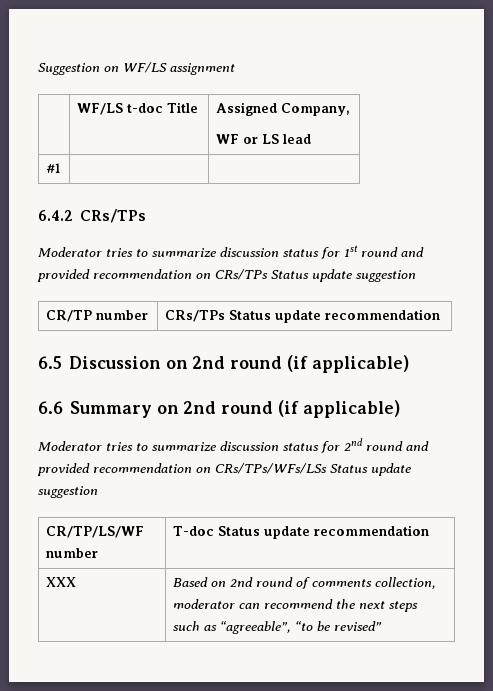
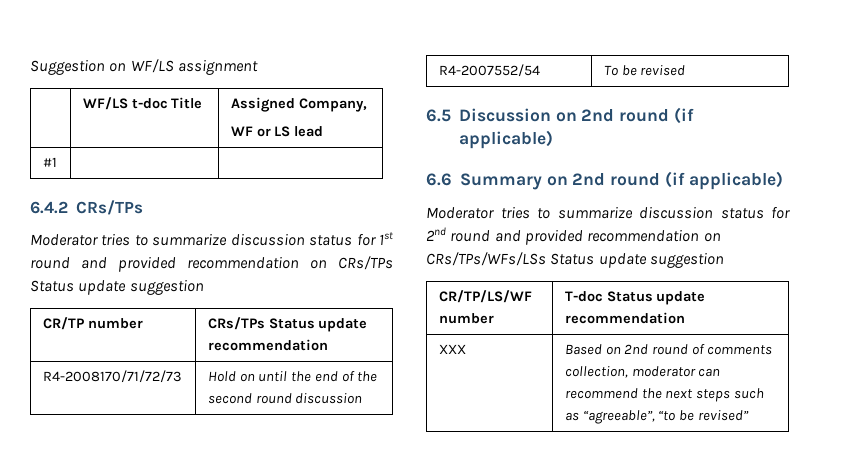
+ R4-2008170/71/72/73 | Hold on until the end of the second round discussion
+ R4-2007552/54 | To be revised

